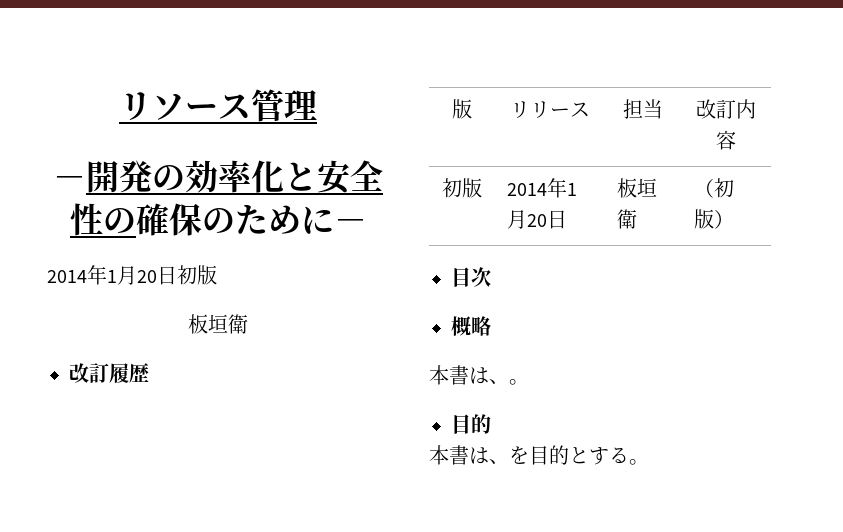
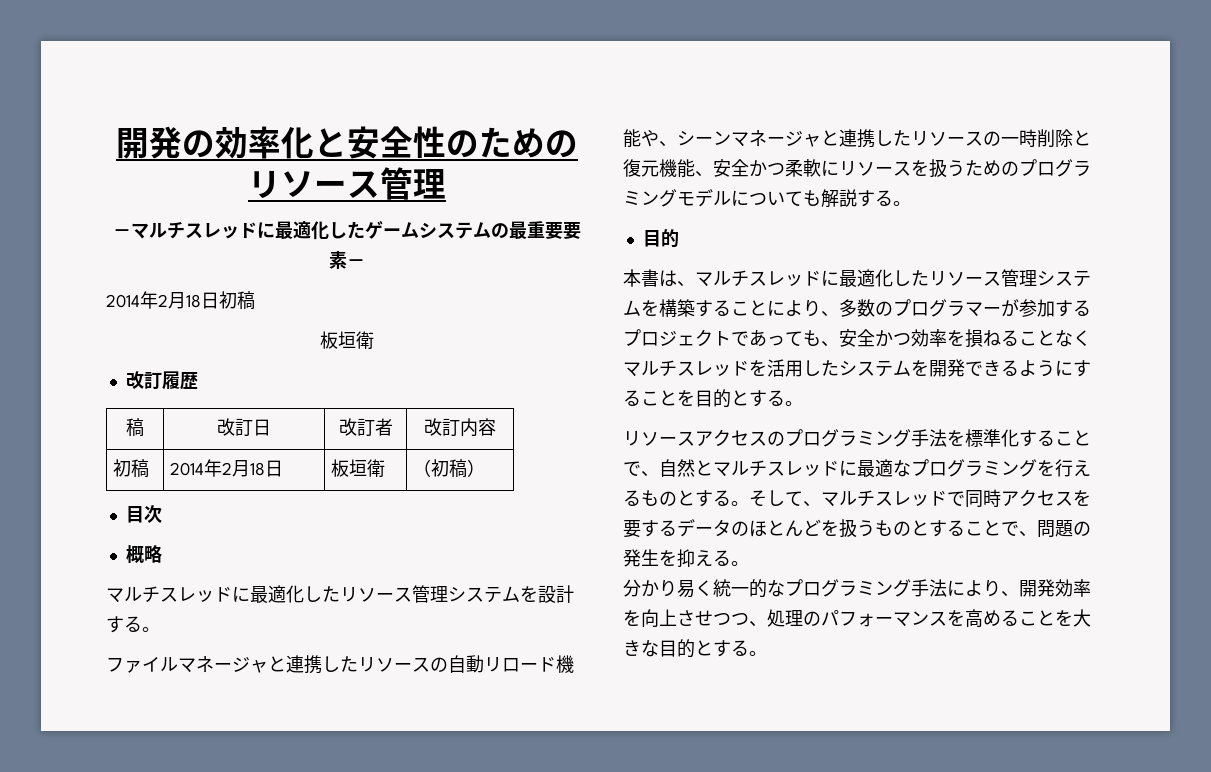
- リソース管理
- －開発の効率化と安全性の確保のために－
- 2014年1月20日初版
+ 開発の効率化と安全性のためのリソース管理
+ －マルチスレッドに最適化したゲームシステムの最重要要素－
+ 2014年2月18日初稿
- 版 | リリース | 担当 | 改訂内容
+ 稿 | 改訂日 | 改訂者 | 改訂内容
- 初版 | 2014年1月20日 | 板垣衛 | （初版）
+ 初稿 | 2014年2月18日 | 板垣衛 | （初稿）
- 本書は、。
+ マルチスレッドに最適化したリソース管理システムを設計する。
+ ファイルマネージャと連携したリソースの自動リロード機能や、シーンマネージャと連携したリソースの一時削除と復元機能、安全かつ柔軟にリソースを扱うためのプログラミングモデルについても解説する。
  目的
- 本書は、を目的とする。
+ 本書は、マルチスレッドに最適化したリソース管理システムを構築することにより、多数のプログラマーが参加するプロジェクトであっても、安全かつ効率を損ねることなくマルチスレッドを活用したシステムを開発できるようにすることを目的とする。
+ リソースアクセスのプログラミング手法を標準化することで、自然とマルチスレッドに最適なプログラミングを行えるものとする。そして、マルチスレッドで同時アクセスを要するデータのほとんどを扱うものとすることで、問題の発生を抑える。
+ 分かり易く統一的なプログラミング手法により、開発効率を向上させつつ、処理のパフォーマンスを高めることを大きな目的とする。

